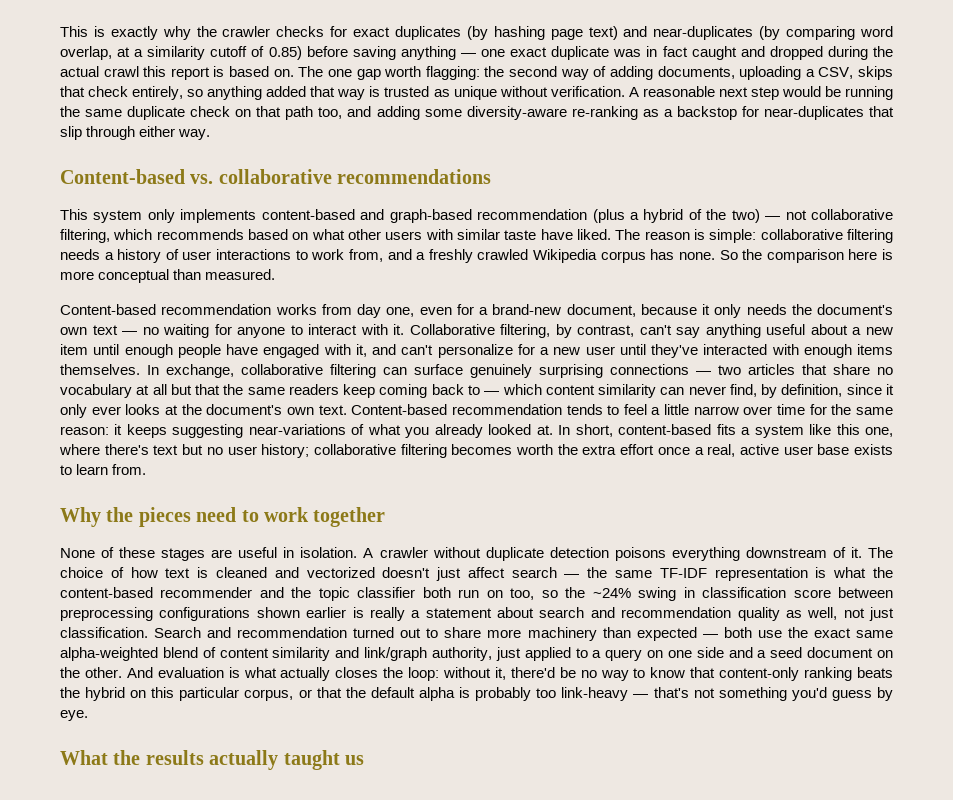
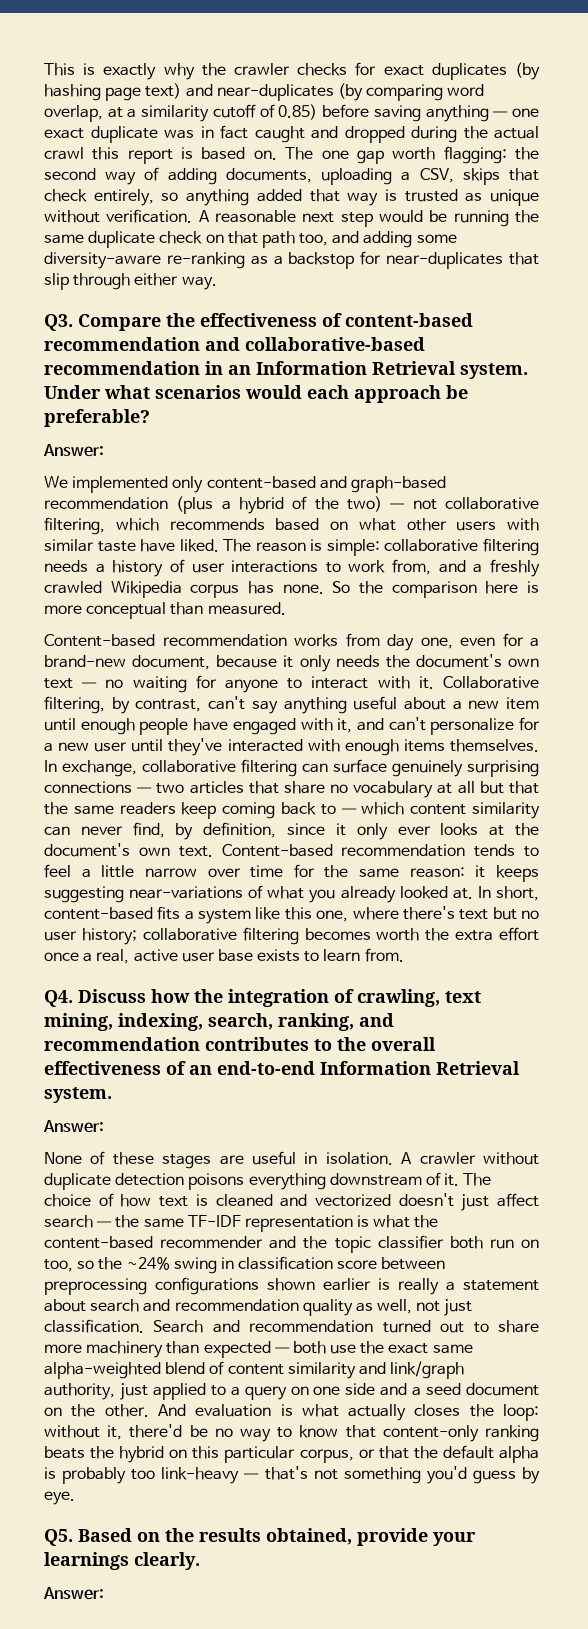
- Content-based vs. collaborative recommendations
- This system only implements content-based and graph-based recommendation (plus a hybrid of the two) — not collaborative filtering, which recommends based on what other users with similar taste have liked.
+ Q3. Compare the effectiveness of content-based recommendation and collaborative-based recommendation in an Information Retrieval system. Under what scenarios would each approach be preferable?
+ Answer:
+ We implemented only content-based and graph-based recommendation (plus a hybrid of the two) — not collaborative filtering, which recommends based on what other users with similar taste have liked.
- Why the pieces need to work together
+ Q4. Discuss how the integration of crawling, text mining, indexing, search, ranking, and recommendation contributes to the overall effectiveness of an end-to-end Information Retrieval system.
+ Answer:
- What the results actually taught us
+ Q5. Based on the results obtained, provide your learnings clearly.
+ Answer:

